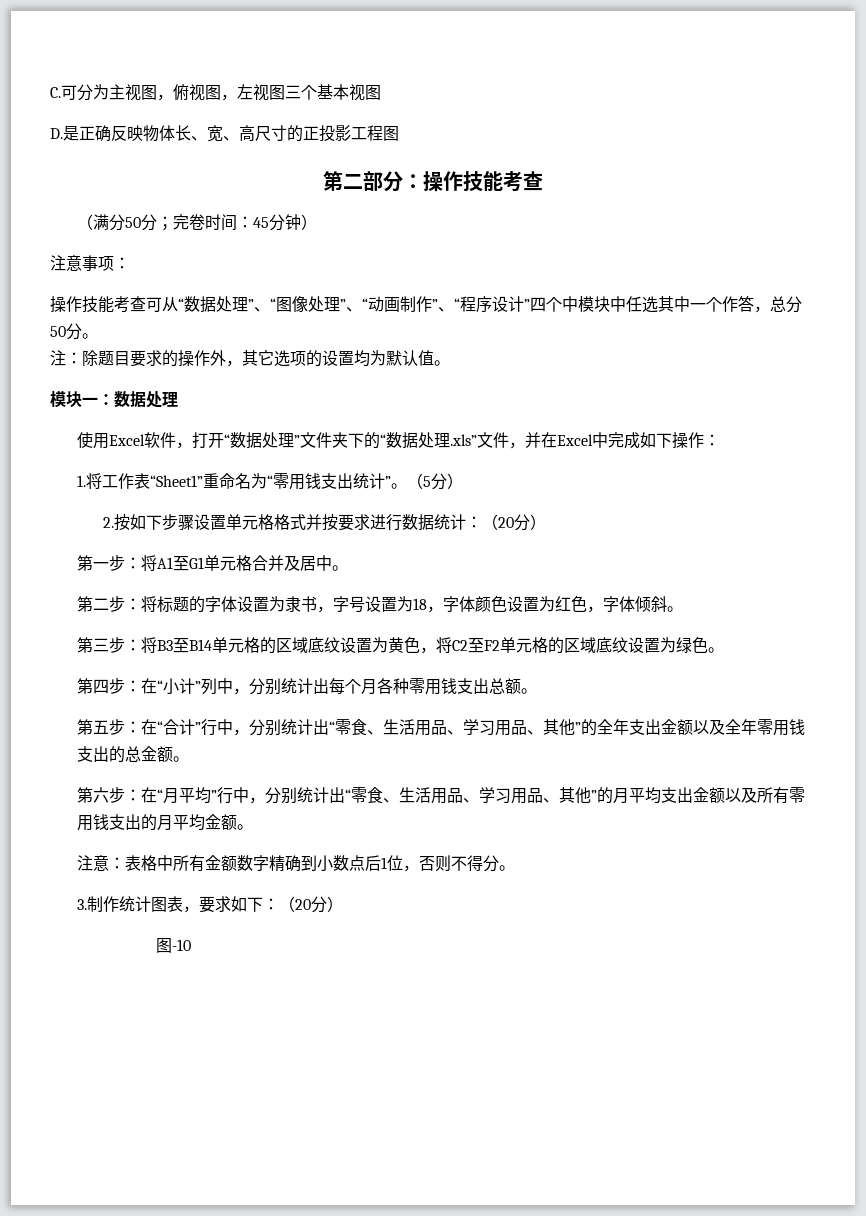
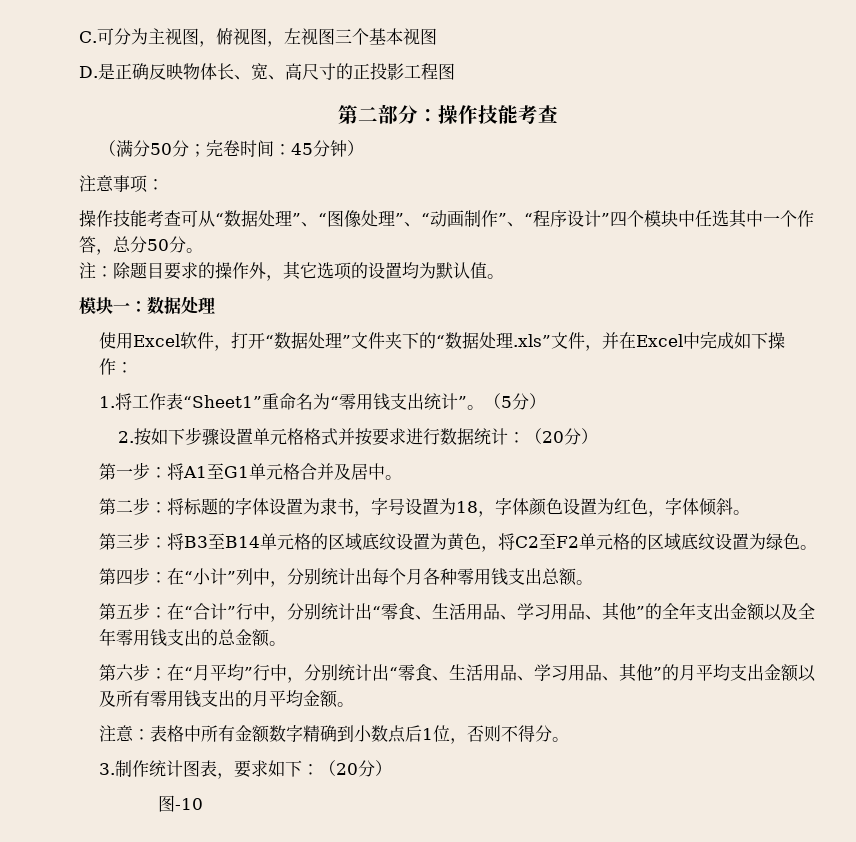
- 操作技能考查可从“数据处理”、“图像处理”、“动画制作”、“程序设计”四个中模块中任选其中一个作答，总分50分。
+ 操作技能考查可从“数据处理”、“图像处理”、“动画制作”、“程序设计”四个模块中任选其中一个作答，总分50分。

